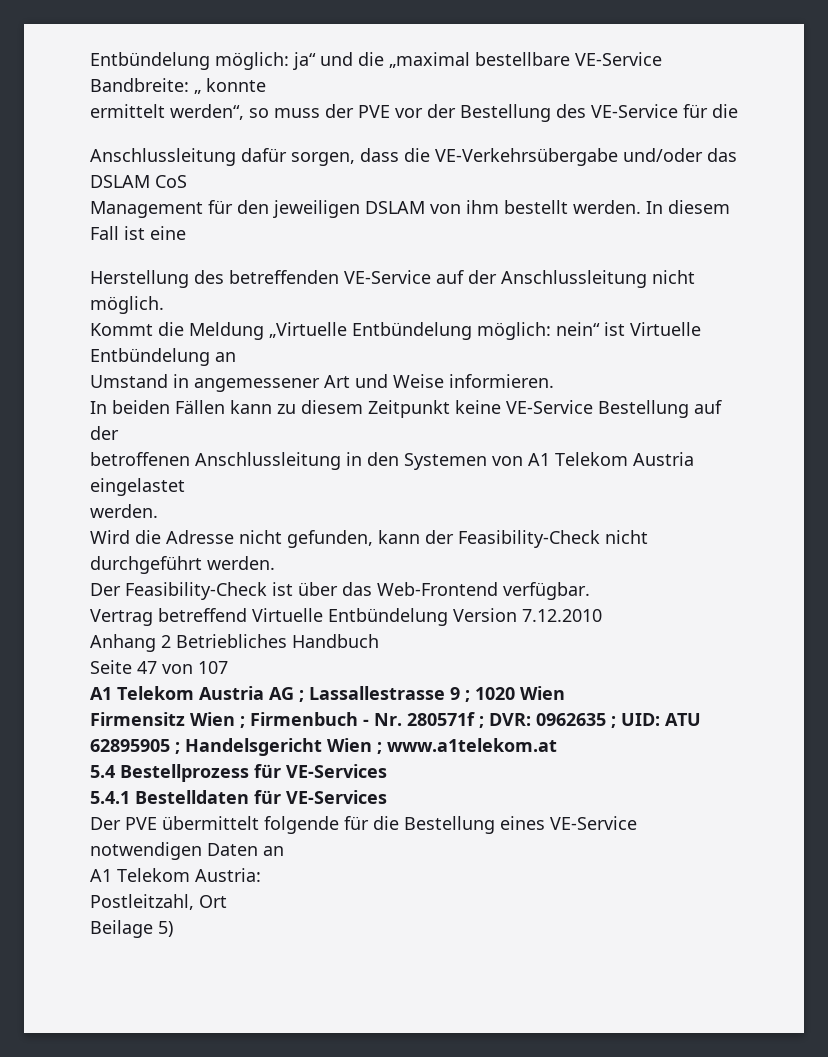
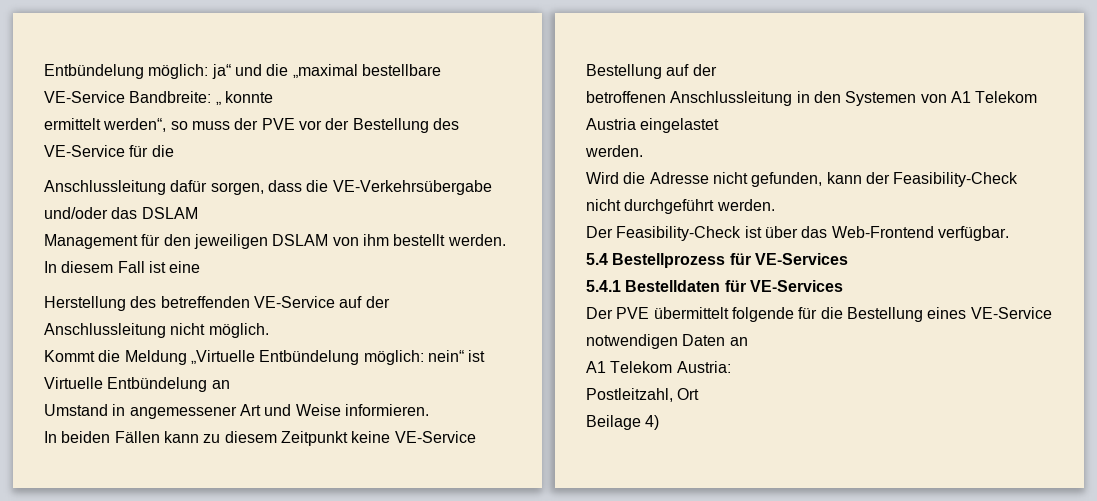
- Anschlussleitung dafür sorgen, dass die VE-Verkehrsübergabe und/oder das DSLAM CoS
+ Anschlussleitung dafür sorgen, dass die VE-Verkehrsübergabe und/oder das DSLAM
- Vertrag betreffend Virtuelle Entbündelung Version 7.12.2010
- Anhang 2 Betriebliches Handbuch
- Seite 47 von 107
- A1 Telekom Austria AG ; Lassallestrasse 9 ; 1020 Wien
- Firmensitz Wien ; Firmenbuch - Nr. 280571f ; DVR: 0962635 ; UID: ATU 62895905 ; Handelsgericht Wien ; www.a1telekom.at
- Beilage 5)
+ Beilage 4)

